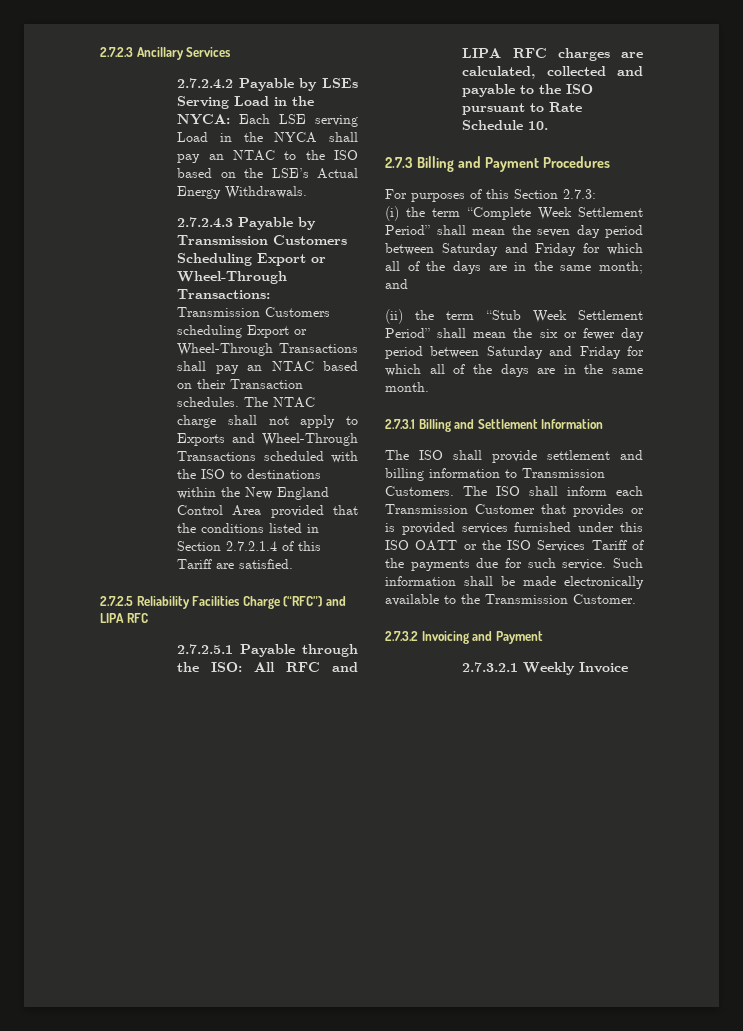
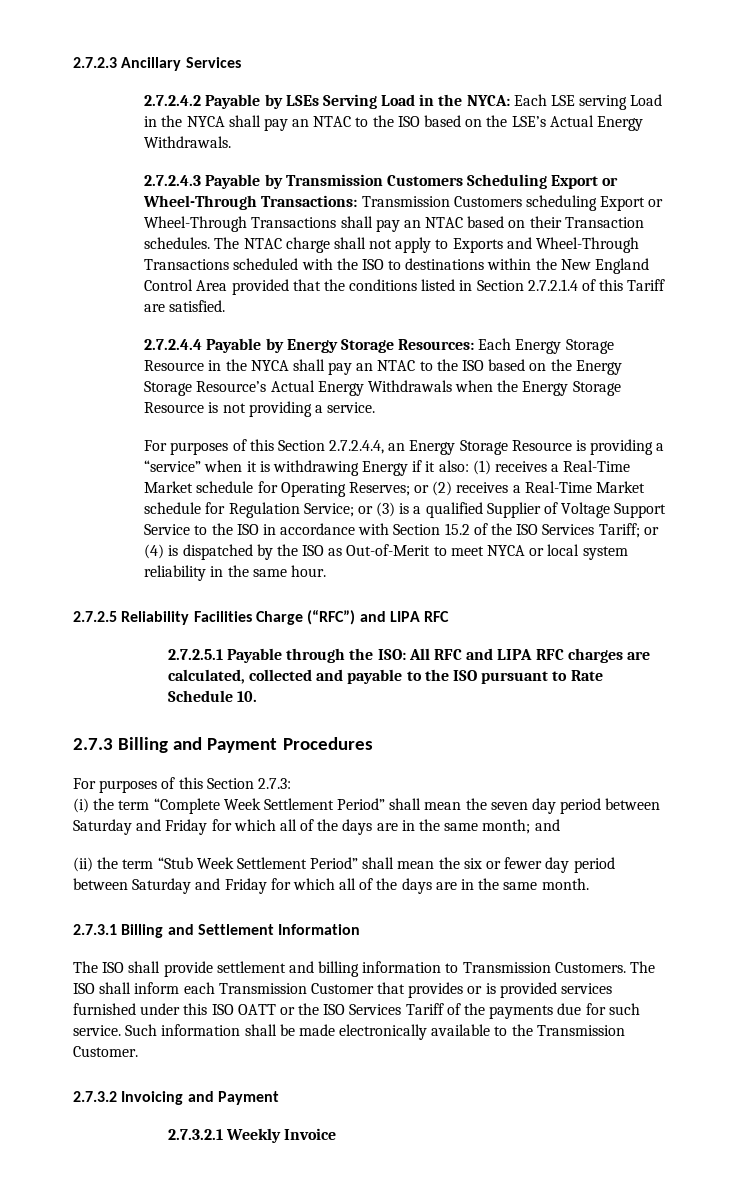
+ 2.7.2.4.4 Payable by Energy Storage Resources: Each Energy Storage Resource in the NYCA shall pay an NTAC to the ISO based on the Energy Storage Resource’s Actual Energy Withdrawals when the Energy Storage Resource is not providing a service.
+ For purposes of this Section 2.7.2.4.4, an Energy Storage Resource is providing a “service” when it is withdrawing Energy if it also: (1) receives a Real-Time Market schedule for Operating Reserves; or (2) receives a Real-Time Market schedule for Regulation Service; or (3) is a qualified Supplier of Voltage Support Service to the ISO in accordance with Section 15.2 of the ISO Services Tariff; or (4) is dispatched by the ISO as Out-of-Merit to meet NYCA or local system reliability in the same hour.

